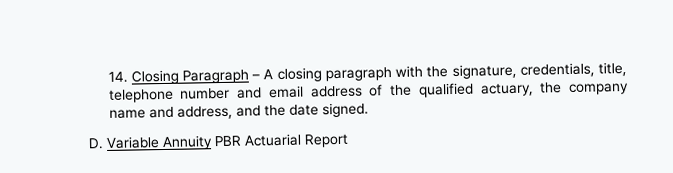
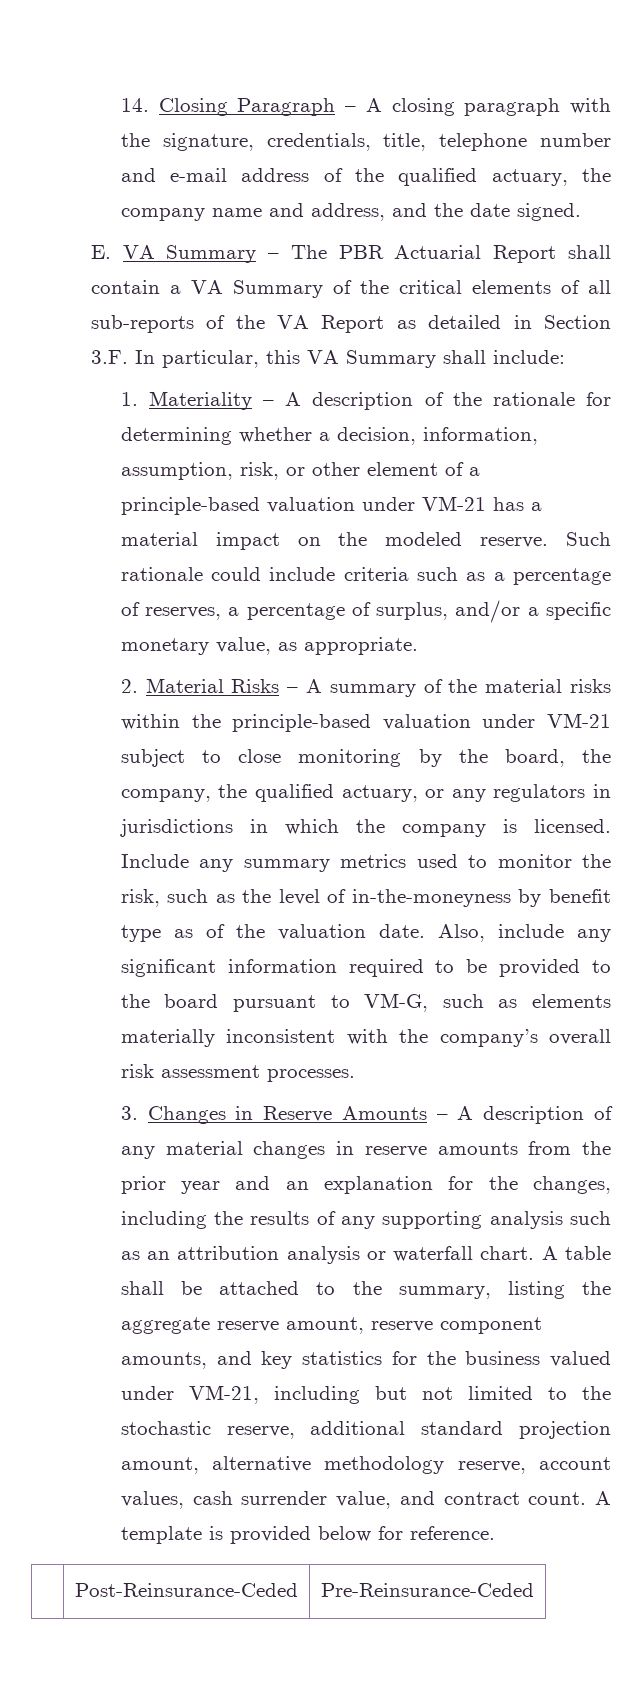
- 14. Closing Paragraph – A closing paragraph with the signature, credentials, title, telephone number and email address of the qualified actuary, the company name and address, and the date signed.
+ 14. Closing Paragraph – A closing paragraph with the signature, credentials, title, telephone number and e-mail address of the qualified actuary, the company name and address, and the date signed.
- D. Variable Annuity PBR Actuarial Report
+ E. VA Summary – The PBR Actuarial Report shall contain a VA Summary of the critical elements of all sub-reports of the VA Report as detailed in Section 3.F. In particular, this VA Summary shall include:
+ 1. Materiality – A description of the rationale for determining whether a decision, information, assumption, risk, or other element of a principle-based valuation under VM-21 has a material impact on the modeled reserve. Such rationale could include criteria such as a percentage of reserves, a percentage of surplus, and/or a specific monetary value, as appropriate.
+ 2. Material Risks – A summary of the material risks within the principle-based valuation under VM-21 subject to close monitoring by the board, the company, the qualified actuary, or any regulators in jurisdictions in which the company is licensed. Include any summary metrics used to monitor the risk, such as the level of in-the-moneyness by benefit type as of the valuation date. Also, include any significant information required to be provided to the board pursuant to VM-G, such as elements materially inconsistent with the company’s overall risk assessment processes.
+ 3. Changes in Reserve Amounts – A description of any material changes in reserve amounts from the prior year and an explanation for the changes, including the results of any supporting analysis such as an attribution analysis or waterfall chart. A table shall be attached to the summary, listing the aggregate reserve amount, reserve component amounts, and key statistics for the business valued under VM-21, including but not limited to the stochastic reserve, additional standard projection amount, alternative methodology reserve, account values, cash surrender value, and contract count. A template is provided below for reference.
+ | Post-Reinsurance-Ceded | Pre-Reinsurance-Ceded

